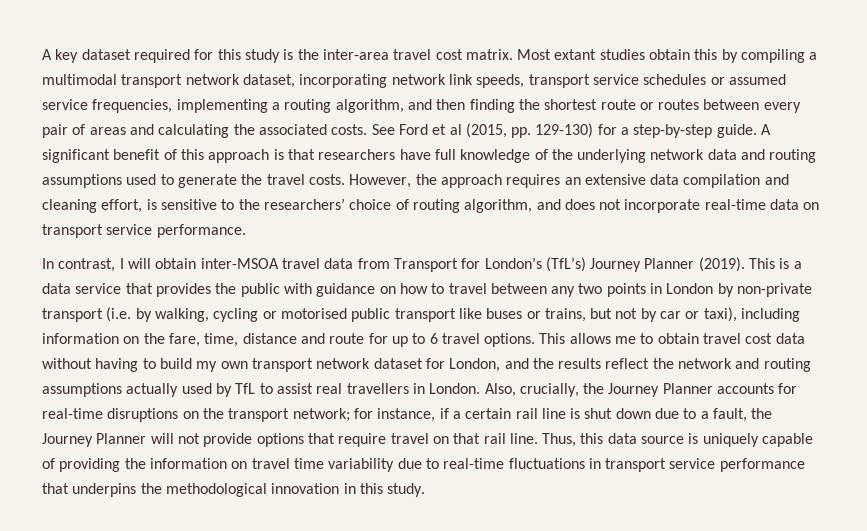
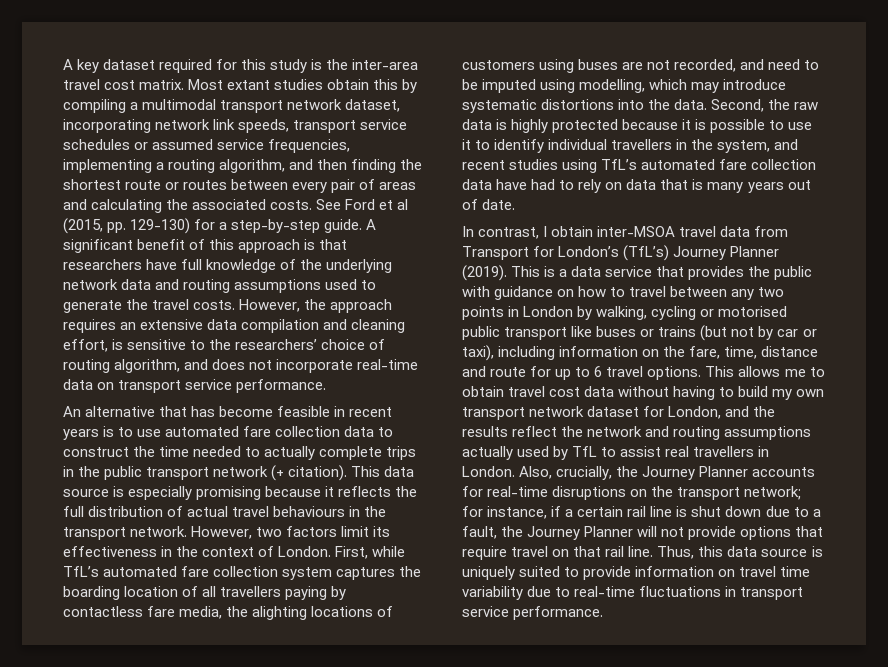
+ An alternative that has become feasible in recent years is to use automated fare collection data to construct the time needed to actually complete trips in the public transport network (+ citation). This data source is especially promising because it reflects the full distribution of actual travel behaviours in the transport network. However, two factors limit its effectiveness in the context of London. First, while TfL’s automated fare collection system captures the boarding location of all travellers paying by contactless fare media, the alighting locations of customers using buses are not recorded, and need to be imputed using modelling, which may introduce systematic distortions into the data. Second, the raw data is highly protected because it is possible to use it to identify individual travellers in the system, and recent studies using TfL’s automated fare collection data have had to rely on data that is many years out of date.
- In contrast, I will obtain inter-MSOA travel data from Transport for London’s (TfL’s) Journey Planner (2019).
+ In contrast, I obtain inter-MSOA travel data from Transport for London’s (TfL’s) Journey Planner (2019).
- This is a data service that provides the public with guidance on how to travel between any two points in London by non-private transport (i.e. by walking, cycling or motorised public transport like buses or trains, but not by car or taxi), including information on the fare, time, distance and route for up to 6 travel options.
+ This is a data service that provides the public with guidance on how to travel between any two points in London by walking, cycling or motorised public transport like buses or trains (but not by car or taxi), including information on the fare, time, distance and route for up to 6 travel options.
- Thus, this data source is uniquely capable of providing the information on travel time variability due to real-time fluctuations in transport service performance that underpins the methodological innovation in this study.
+ Thus, this data source is uniquely suited to provide information on travel time variability due to real-time fluctuations in transport service performance.

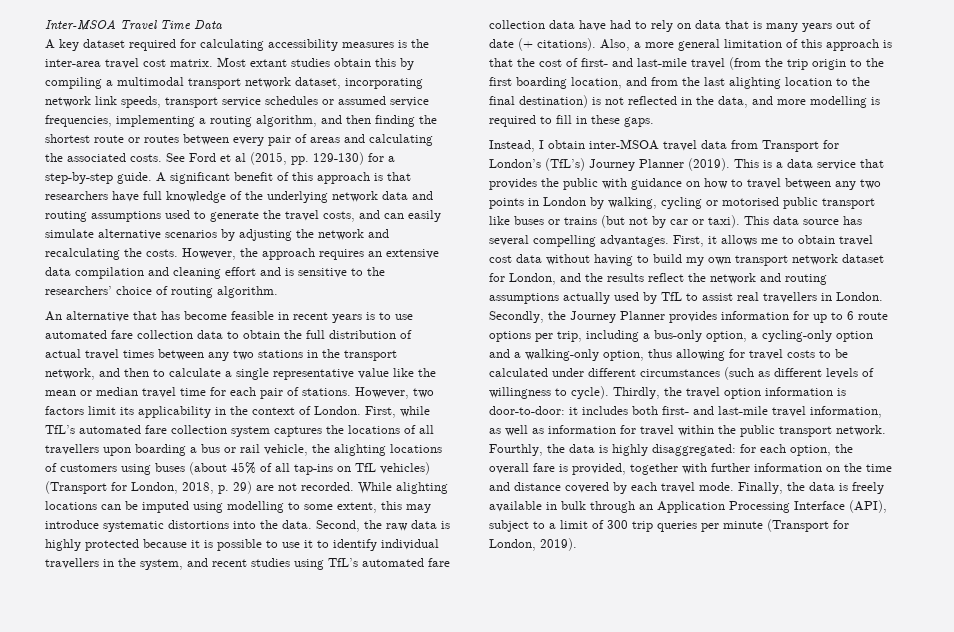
+ Inter-MSOA Travel Time Data
- A key dataset required for this study is the inter-area travel cost matrix.
+ A key dataset required for calculating accessibility measures is the inter-area travel cost matrix.
- A significant benefit of this approach is that researchers have full knowledge of the underlying network data and routing assumptions used to generate the travel costs.
+ A significant benefit of this approach is that researchers have full knowledge of the underlying network data and routing assumptions used to generate the travel costs, and can easily simulate alternative scenarios by adjusting the network and recalculating the costs.
- However, the approach requires an extensive data compilation and cleaning effort, is sensitive to the researchers’ choice of routing algorithm, and does not incorporate real-time data on transport service performance.
+ However, the approach requires an extensive data compilation and cleaning effort and is sensitive to the researchers’ choice of routing algorithm.
- An alternative that has become feasible in recent years is to use automated fare collection data to construct the time needed to actually complete trips in the public transport network (+ citation). This data source is especially promising because it reflects the full distribution of actual travel behaviours in the transport network.
+ An alternative that has become feasible in recent years is to use automated fare collection data to obtain the full distribution of actual travel times between any two stations in the transport network, and then to calculate a single representative value like the mean or median travel time for each pair of stations.
- However, two factors limit its effectiveness in the context of London.
+ However, two factors limit its applicability in the context of London.
- First, while TfL’s automated fare collection system captures the boarding location of all travellers paying by contactless fare media, the alighting locations of customers using buses are not recorded, and need to be imputed using modelling, which may introduce systematic distortions into the data.
+ First, while TfL’s automated fare collection system captures the locations of all travellers upon boarding a bus or rail vehicle, the alighting locations of customers using buses (about 45% of all tap-ins on TfL vehicles) (Transport for London, 2018, p. 29) are not recorded. While alighting locations can be imputed using modelling to some extent, this may introduce systematic distortions into the data.
- Second, the raw data is highly protected because it is possible to use it to identify individual travellers in the system, and recent studies using TfL’s automated fare collection data have had to rely on data that is many years out of date.
- In contrast, I obtain inter-MSOA travel data from Transport for London’s (TfL’s) Journey Planner (2019).
+ Second, the raw data is highly protected because it is possible to use it to identify individual travellers in the system, and recent studies using TfL’s automated fare collection data have had to rely on data that is many years out of date (+ citations). Also, a more general limitation of this approach is that the cost of first- and last-mile travel (from the trip origin to the first boarding location, and from the last alighting location to the final destination) is not reflected in the data, and more modelling is required to fill in these gaps.
+ Instead, I obtain inter-MSOA travel data from Transport for London’s (TfL’s) Journey Planner (2019).
- This is a data service that provides the public with guidance on how to travel between any two points in London by walking, cycling or motorised public transport like buses or trains (but not by car or taxi), including information on the fare, time, distance and route for up to 6 travel options. This allows me to obtain travel cost data without having to build my own transport network dataset for London, and the results reflect the network and routing assumptions actually used by TfL to assist real travellers in London.
+ This is a data service that provides the public with guidance on how to travel between any two points in London by walking, cycling or motorised public transport like buses or trains (but not by car or taxi). This data source has several compelling advantages. First, it allows me to obtain travel cost data without having to build my own transport network dataset for London, and the results reflect the network and routing assumptions actually used by TfL to assist real travellers in London.
- Also, crucially, the Journey Planner accounts for real-time disruptions on the transport network; for instance, if a certain rail line is shut down due to a fault, the Journey Planner will not provide options that require travel on that rail line. Thus, this data source is uniquely suited to provide information on travel time variability due to real-time fluctuations in transport service performance.
+ Secondly, the Journey Planner provides information for up to 6 route options per trip, including a bus-only option, a cycling-only option and a walking-only option, thus allowing for travel costs to be calculated under different circumstances (such as different levels of willingness to cycle). Thirdly, the travel option information is door-to-door: it includes both first- and last-mile travel information, as well as information for travel within the public transport network. Fourthly, the data is highly disaggregated: for each option, the overall fare is provided, together with further information on the time and distance covered by each travel mode. Finally, the data is freely available in bulk through an Application Processing Interface (API), subject to a limit of 300 trip queries per minute (Transport for London, 2019).

